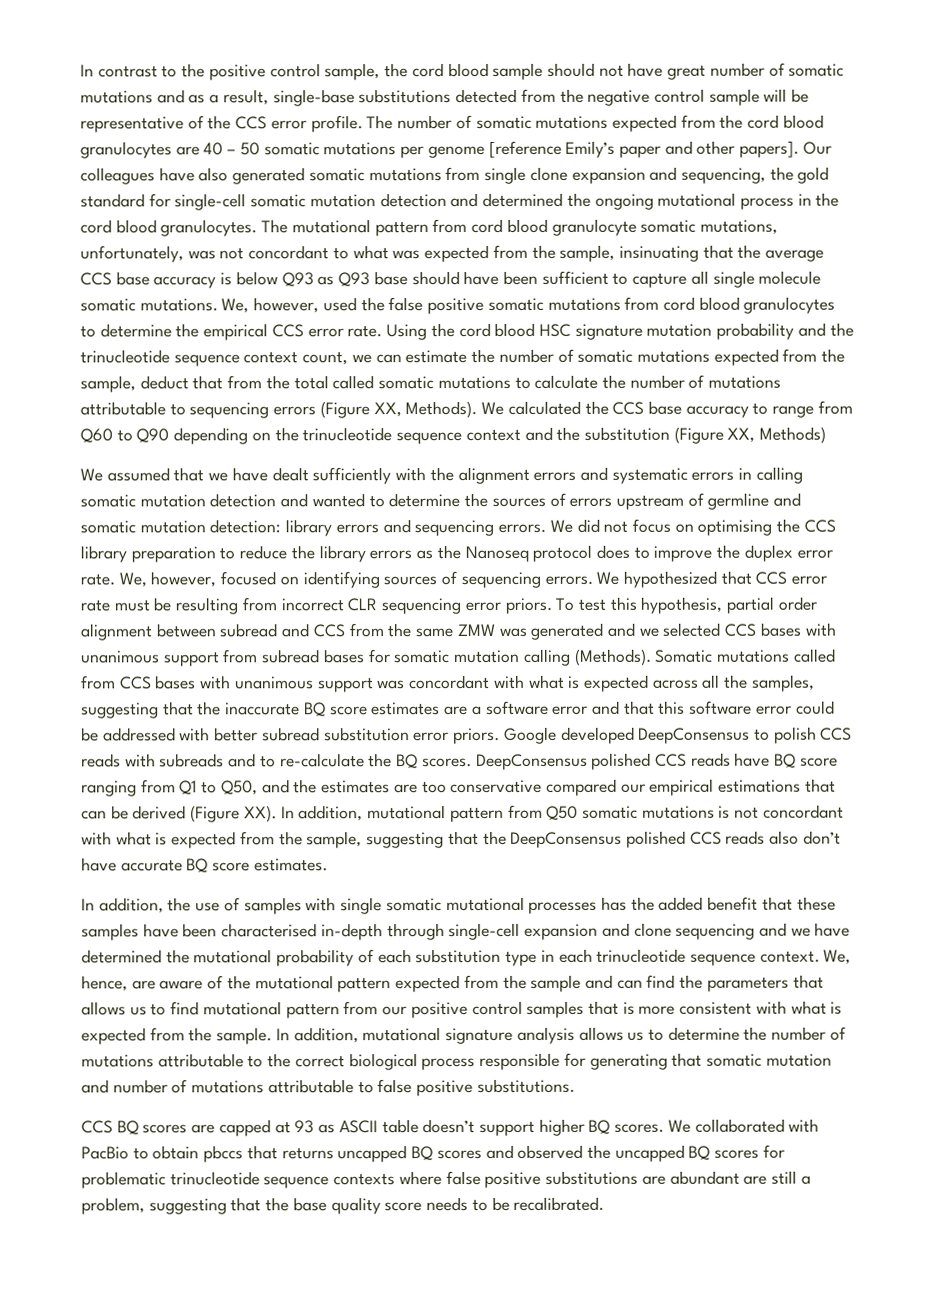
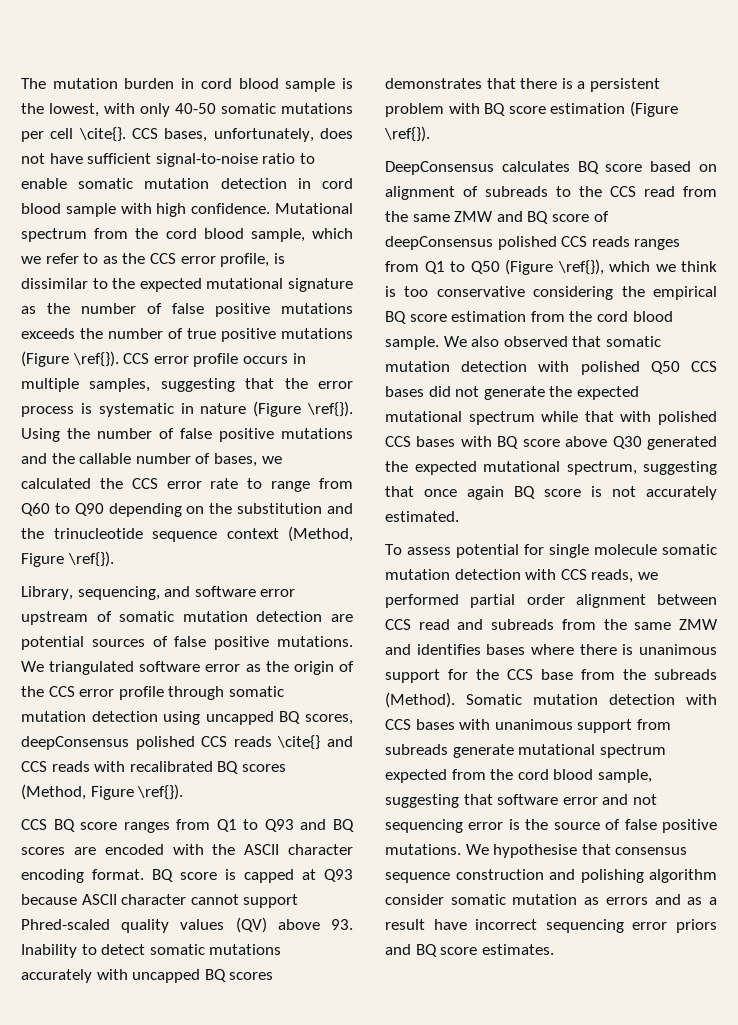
- In contrast to the positive control sample, the cord blood sample should not have great number of somatic mutations and as a result, single-base substitutions detected from the negative control sample will be representative of the CCS error profile. The number of somatic mutations expected from the cord blood granulocytes are 40 – 50 somatic mutations per genome [reference Emily’s paper and other papers]. Our colleagues have also generated somatic mutations from single clone expansion and sequencing, the gold standard for single-cell somatic mutation detection and determined the ongoing mutational process in the cord blood granulocytes. The mutational pattern from cord blood granulocyte somatic mutations, unfortunately, was not concordant to what was expected from the sample, insinuating that the average CCS base accuracy is below Q93 as Q93 base should have been sufficient to capture all single molecule somatic mutations. We, however, used the false positive somatic mutations from cord blood granulocytes to determine the empirical CCS error rate. Using the cord blood HSC signature mutation probability and the trinucleotide sequence context count, we can estimate the number of somatic mutations expected from the sample, deduct that from the total called somatic mutations to calculate the number of mutations attributable to sequencing errors (Figure XX, Methods). We calculated the CCS base accuracy to range from Q60 to Q90 depending on the trinucleotide sequence context and the substitution (Figure XX, Methods)
- We assumed that we have dealt sufficiently with the alignment errors and systematic errors in calling somatic mutation detection and wanted to determine the sources of errors upstream of germline and somatic mutation detection: library errors and sequencing errors. We did not focus on optimising the CCS library preparation to reduce the library errors as the Nanoseq protocol does to improve the duplex error rate. We, however, focused on identifying sources of sequencing errors. We hypothesized that CCS error rate must be resulting from incorrect CLR sequencing error priors. To test this hypothesis, partial order alignment between subread and CCS from the same ZMW was generated and we selected CCS bases with unanimous support from subread bases for somatic mutation calling (Methods). Somatic mutations called from CCS bases with unanimous support was concordant with what is expected across all the samples, suggesting that the inaccurate BQ score estimates are a software error and that this software error could be addressed with better subread substitution error priors. Google developed DeepConsensus to polish CCS reads with subreads and to re-calculate the BQ scores. DeepConsensus polished CCS reads have BQ score ranging from Q1 to Q50, and the estimates are too conservative compared our empirical estimations that can be derived (Figure XX). In addition, mutational pattern from Q50 somatic mutations is not concordant with what is expected from the sample, suggesting that the DeepConsensus polished CCS reads also don’t have accurate BQ score estimates.
- In addition, the use of samples with single somatic mutational processes has the added benefit that these samples have been characterised in-depth through single-cell expansion and clone sequencing and we have determined the mutational probability of each substitution type in each trinucleotide sequence context. We, hence, are aware of the mutational pattern expected from the sample and can find the parameters that allows us to find mutational pattern from our positive control samples that is more consistent with what is expected from the sample. In addition, mutational signature analysis allows us to determine the number of mutations attributable to the correct biological process responsible for generating that somatic mutation and number of mutations attributable to false positive substitutions.
- CCS BQ scores are capped at 93 as ASCII table doesn’t support higher BQ scores. We collaborated with PacBio to obtain pbccs that returns uncapped BQ scores and observed the uncapped BQ scores for problematic trinucleotide sequence contexts where false positive substitutions are abundant are still a problem, suggesting that the base quality score needs to be recalibrated.
+ The mutation burden in cord blood sample is the lowest, with only 40-50 somatic mutations per cell \cite{}. CCS bases, unfortunately, does not have sufficient signal-to-noise ratio to enable somatic mutation detection in cord blood sample with high confidence. Mutational spectrum from the cord blood sample, which we refer to as the CCS error profile, is dissimilar to the expected mutational signature as the number of false positive mutations exceeds the number of true positive mutations (Figure \ref{}). CCS error profile occurs in multiple samples, suggesting that the error process is systematic in nature (Figure \ref{}). Using the number of false positive mutations and the callable number of bases, we calculated the CCS error rate to range from Q60 to Q90 depending on the substitution and the trinucleotide sequence context (Method, Figure \ref{}).
+ Library, sequencing, and software error upstream of somatic mutation detection are potential sources of false positive mutations. We triangulated software error as the origin of the CCS error profile through somatic mutation detection using uncapped BQ scores, deepConsensus polished CCS reads \cite{} and CCS reads with recalibrated BQ scores (Method, Figure \ref{}).
+ CCS BQ score ranges from Q1 to Q93 and BQ scores are encoded with the ASCII character encoding format. BQ score is capped at Q93 because ASCII character cannot support Phred-scaled quality values (QV) above 93. Inability to detect somatic mutations accurately with uncapped BQ scores demonstrates that there is a persistent problem with BQ score estimation (Figure \ref{}).
+ DeepConsensus calculates BQ score based on alignment of subreads to the CCS read from the same ZMW and BQ score of deepConsensus polished CCS reads ranges from Q1 to Q50 (Figure \ref{}), which we think is too conservative considering the empirical BQ score estimation from the cord blood sample. We also observed that somatic mutation detection with polished Q50 CCS bases did not generate the expected mutational spectrum while that with polished CCS bases with BQ score above Q30 generated the expected mutational spectrum, suggesting that once again BQ score is not accurately estimated.
+ To assess potential for single molecule somatic mutation detection with CCS reads, we performed partial order alignment between CCS read and subreads from the same ZMW and identifies bases where there is unanimous support for the CCS base from the subreads (Method). Somatic mutation detection with CCS bases with unanimous support from subreads generate mutational spectrum expected from the cord blood sample, suggesting that software error and not sequencing error is the source of false positive mutations. We hypothesise that consensus sequence construction and polishing algorithm consider somatic mutation as errors and as a result have incorrect sequencing error priors and BQ score estimates.

